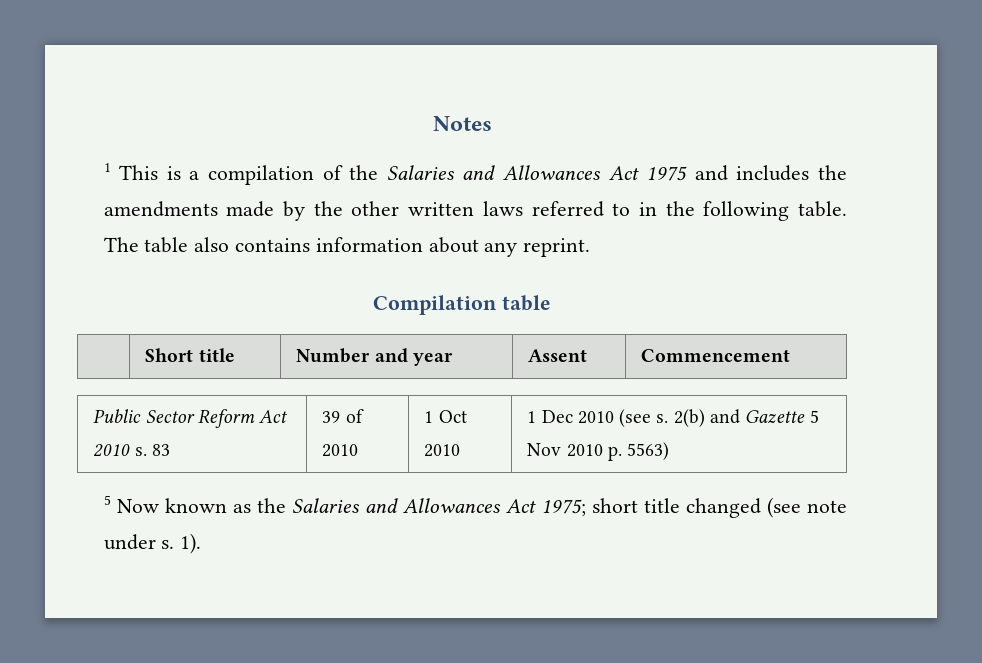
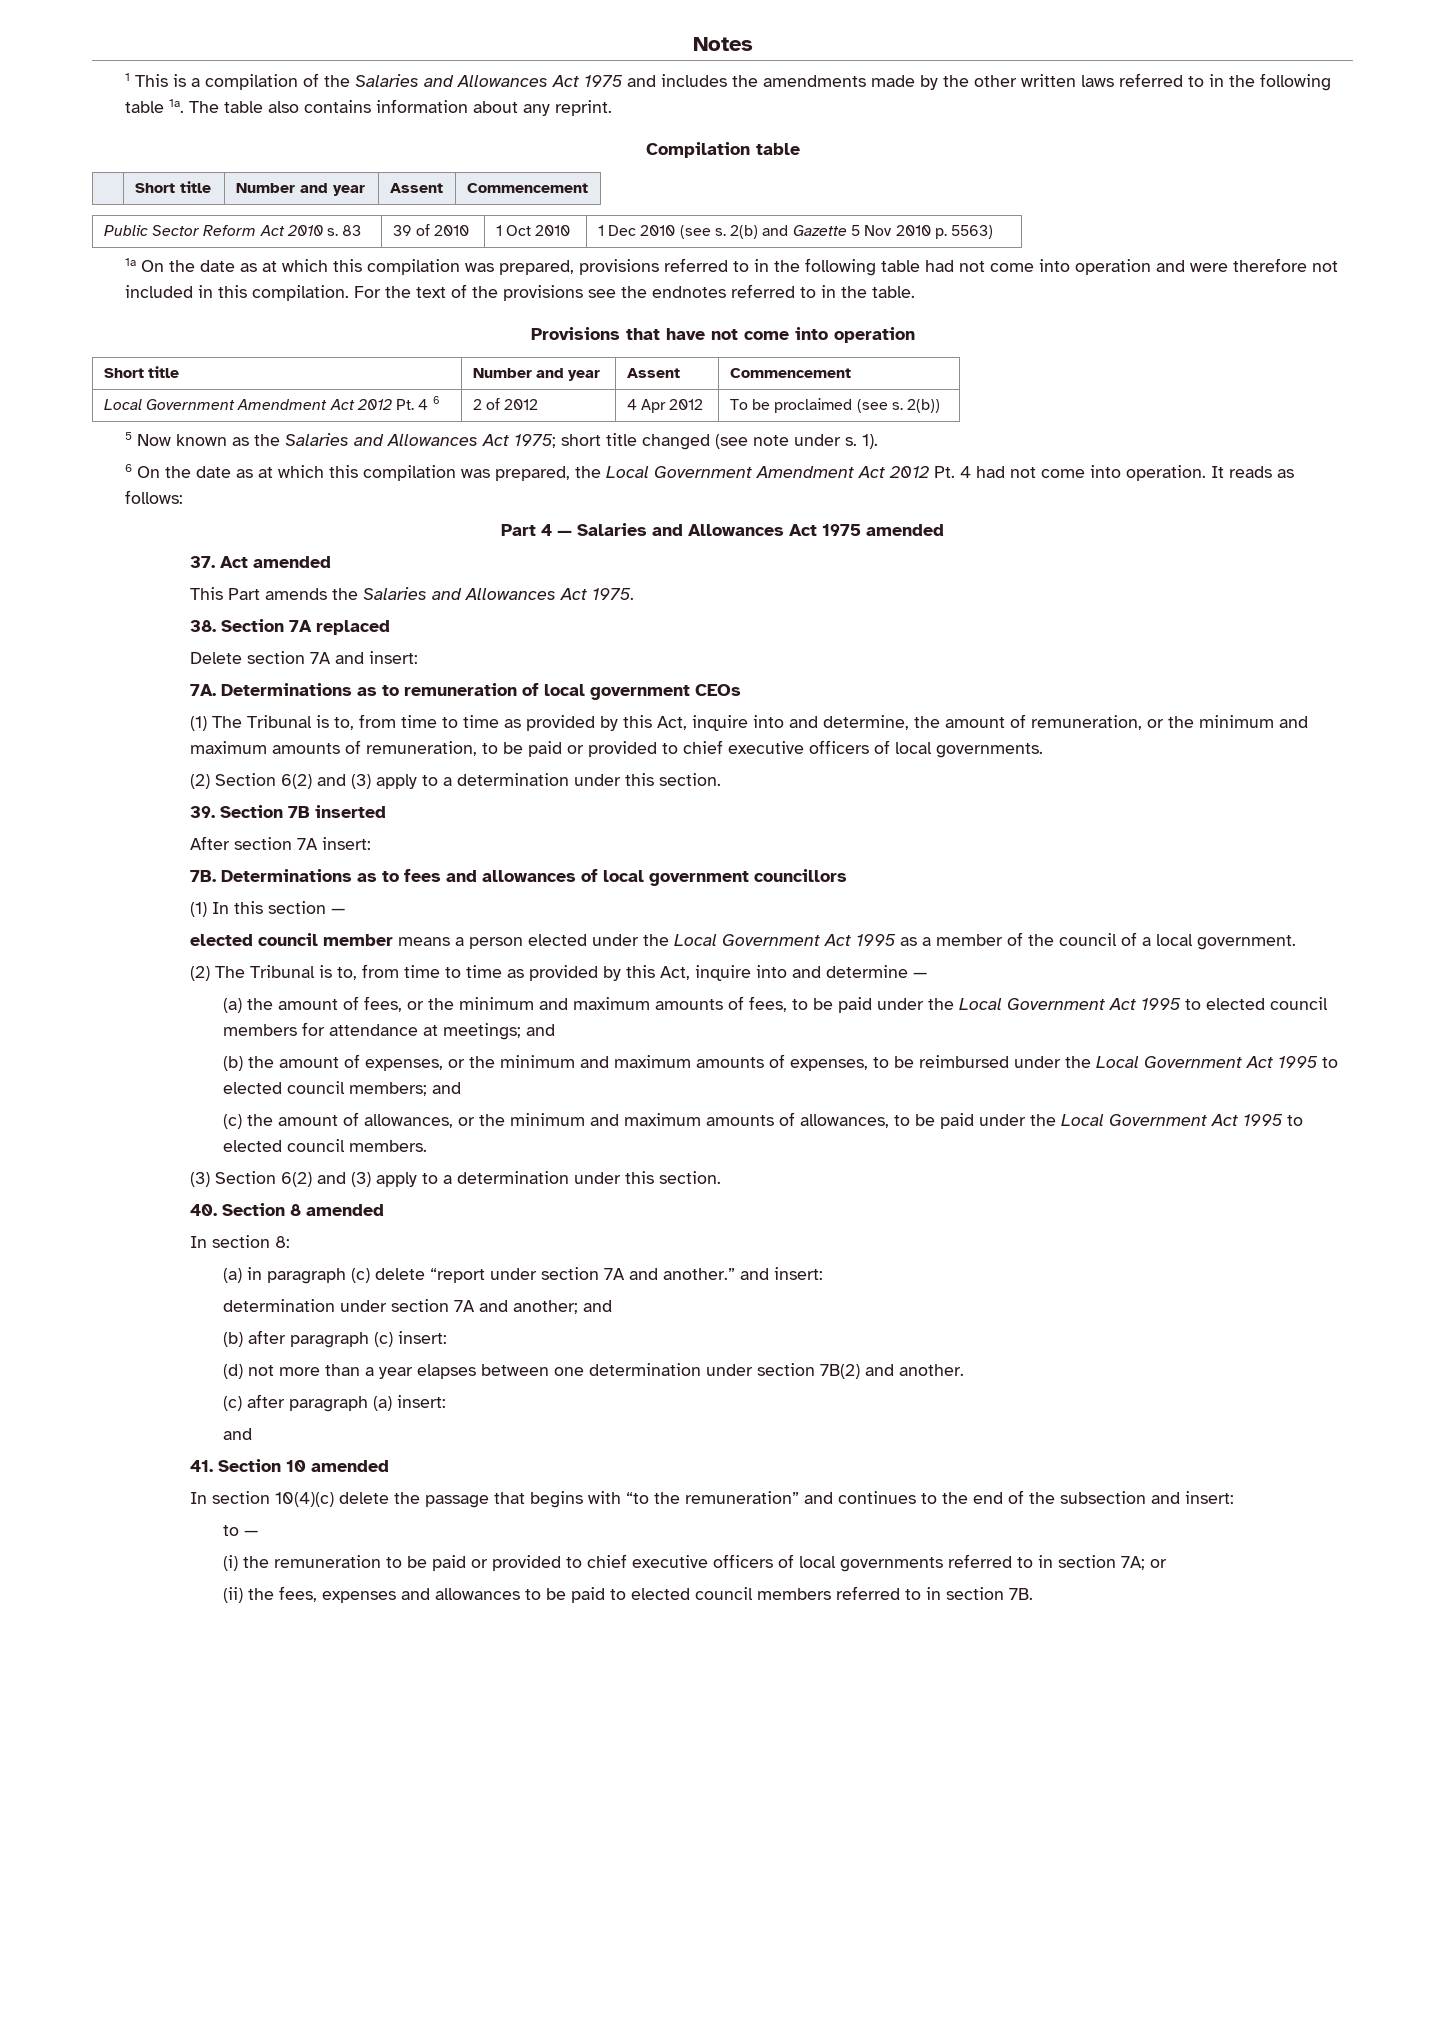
- 1 This is a compilation of the Salaries and Allowances Act 1975 and includes the amendments made by the other written laws referred to in the following table.
+ 1 This is a compilation of the Salaries and Allowances Act 1975 and includes the amendments made by the other written laws referred to in the following table 1a.
+ 1a On the date as at which this compilation was prepared, provisions referred to in the following table had not come into operation and were therefore not included in this compilation. For the text of the provisions see the endnotes referred to in the table.
+ Provisions that have not come into operation
+ Short title | Number and year | Assent | Commencement
+ Local Government Amendment Act 2012 Pt. 4 6 | 2 of 2012 | 4 Apr 2012 | To be proclaimed (see s. 2(b))
+ 6 On the date as at which this compilation was prepared, the Local Government Amendment Act 2012 Pt. 4 had not come into operation. It reads as follows:
+ Part 4 — Salaries and Allowances Act 1975 amended
+ 37. Act amended
+ This Part amends the Salaries and Allowances Act 1975.
+ 38. Section 7A replaced
+ Delete section 7A and insert:
+ 7A. Determinations as to remuneration of local government CEOs
+ (1) The Tribunal is to, from time to time as provided by this Act, inquire into and determine, the amount of remuneration, or the minimum and maximum amounts of remuneration, to be paid or provided to chief executive officers of local governments.
+ (2) Section 6(2) and (3) apply to a determination under this section.
+ 39. Section 7B inserted
+ After section 7A insert:
+ 7B. Determinations as to fees and allowances of local government councillors
+ (1) In this section —
+ elected council member means a person elected under the Local Government Act 1995 as a member of the council of a local government.
+ (2) The Tribunal is to, from time to time as provided by this Act, inquire into and determine —
+ (a) the amount of fees, or the minimum and maximum amounts of fees, to be paid under the Local Government Act 1995 to elected council members for attendance at meetings; and
+ (b) the amount of expenses, or the minimum and maximum amounts of expenses, to be reimbursed under the Local Government Act 1995 to elected council members; and
+ (c) the amount of allowances, or the minimum and maximum amounts of allowances, to be paid under the Local Government Act 1995 to elected council members.
+ (3) Section 6(2) and (3) apply to a determination under this section.
+ 40. Section 8 amended
+ In section 8:
+ (a) in paragraph (c) delete “report under section 7A and another.” and insert:
+ determination under section 7A and another; and
+ (b) after paragraph (c) insert:
+ (d) not more than a year elapses between one determination under section 7B(2) and another.
+ (c) after paragraph (a) insert:
+ and
+ 41. Section 10 amended
+ In section 10(4)(c) delete the passage that begins with “to the remuneration” and continues to the end of the subsection and insert:
+ to —
+ (i) the remuneration to be paid or provided to chief executive officers of local governments referred to in section 7A; or
+ (ii) the fees, expenses and allowances to be paid to elected council members referred to in section 7B.

